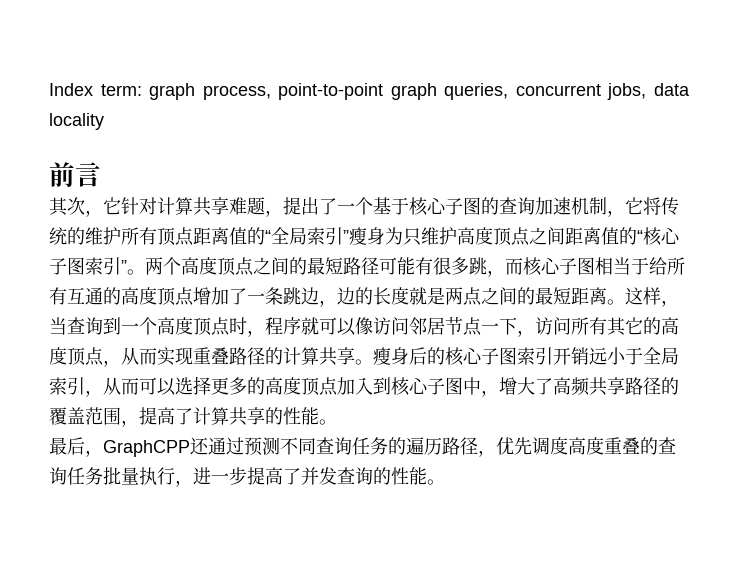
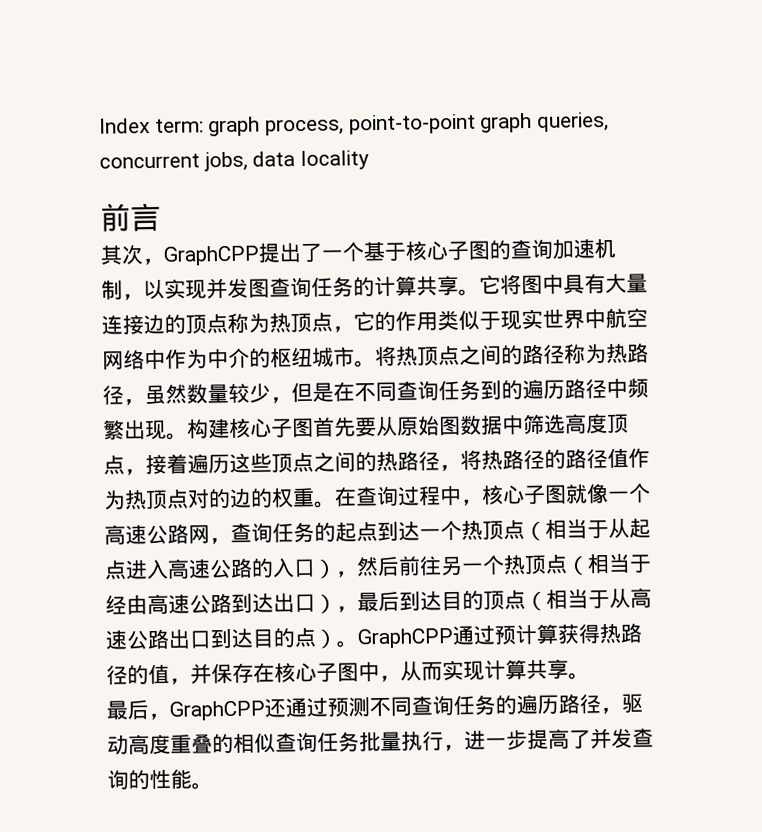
- 其次，它针对计算共享难题，提出了一个基于核心子图的查询加速机制，它将传统的维护所有顶点距离值的“全局索引”瘦身为只维护高度顶点之间距离值的“核心子图索引”。两个高度顶点之间的最短路径可能有很多跳，而核心子图相当于给所有互通的高度顶点增加了一条跳边，边的长度就是两点之间的最短距离。这样，当查询到一个高度顶点时，程序就可以像访问邻居节点一下，访问所有其它的高度顶点，从而实现重叠路径的计算共享。瘦身后的核心子图索引开销远小于全局索引，从而可以选择更多的高度顶点加入到核心子图中，增大了高频共享路径的覆盖范围，提高了计算共享的性能。
+ 其次，GraphCPP提出了一个基于核心子图的查询加速机制，以实现并发图查询任务的计算共享。它将图中具有大量连接边的顶点称为热顶点，它的作用类似于现实世界中航空网络中作为中介的枢纽城市。将热顶点之间的路径称为热路径，虽然数量较少，但是在不同查询任务到的遍历路径中频繁出现。构建核心子图首先要从原始图数据中筛选高度顶点，接着遍历这些顶点之间的热路径，将热路径的路径值作为热顶点对的边的权重。在查询过程中，核心子图就像一个高速公路网，查询任务的起点到达一个热顶点（相当于从起点进入高速公路的入口），然后前往另一个热顶点（相当于经由高速公路到达出口），最后到达目的顶点（相当于从高速公路出口到达目的点）。GraphCPP通过预计算获得热路径的值，并保存在核心子图中，从而实现计算共享。
- 最后，GraphCPP还通过预测不同查询任务的遍历路径，优先调度高度重叠的查询任务批量执行，进一步提高了并发查询的性能。
+ 最后，GraphCPP还通过预测不同查询任务的遍历路径，驱动高度重叠的相似查询任务批量执行，进一步提高了并发查询的性能。

